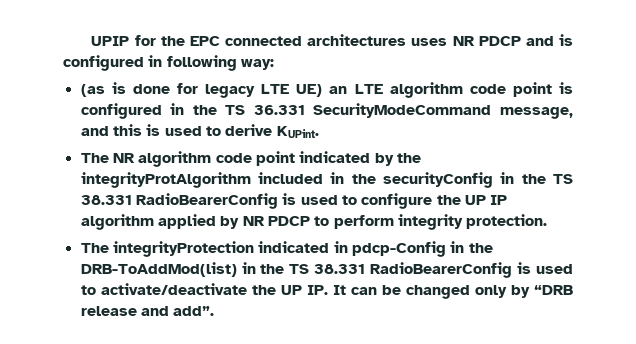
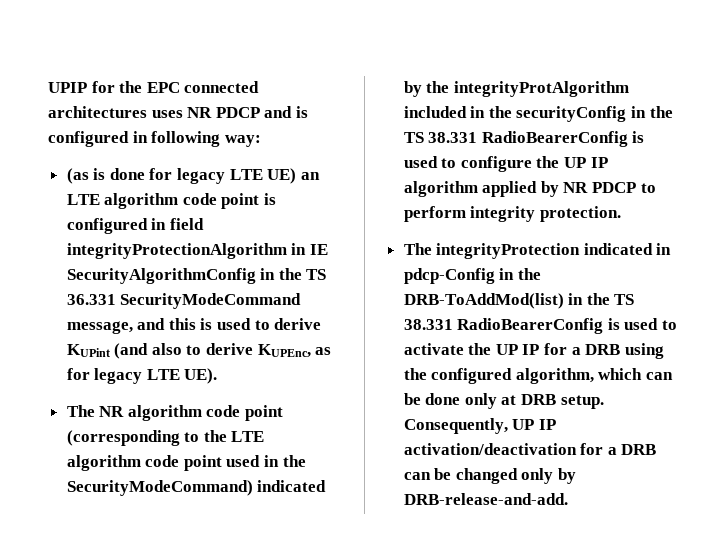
- (as is done for legacy LTE UE) an LTE algorithm code point is configured in the TS 36.331 SecurityModeCommand message, and this is used to derive KUPint.
+ (as is done for legacy LTE UE) an LTE algorithm code point is configured in field integrityProtectionAlgorithm in IE SecurityAlgorithmConfig in the TS 36.331 SecurityModeCommand message, and this is used to derive KUPint (and also to derive KUPEnc, as for legacy LTE UE).
- The NR algorithm code point indicated by the integrityProtAlgorithm included in the securityConfig in the TS 38.331 RadioBearerConfig is used to configure the UP IP algorithm applied by NR PDCP to perform integrity protection.
+ The NR algorithm code point (corresponding to the LTE algorithm code point used in the SecurityModeCommand) indicated by the integrityProtAlgorithm included in the securityConfig in the TS 38.331 RadioBearerConfig is used to configure the UP IP algorithm applied by NR PDCP to perform integrity protection.
- The integrityProtection indicated in pdcp-Config in the DRB-ToAddMod(list) in the TS 38.331 RadioBearerConfig is used to activate/deactivate the UP IP. It can be changed only by “DRB release and add”.
+ The integrityProtection indicated in pdcp-Config in the DRB-ToAddMod(list) in the TS 38.331 RadioBearerConfig is used to activate the UP IP for a DRB using the configured algorithm, which can be done only at DRB setup. Consequently, UP IP activation/deactivation for a DRB can be changed only by DRB-release-and-add.

